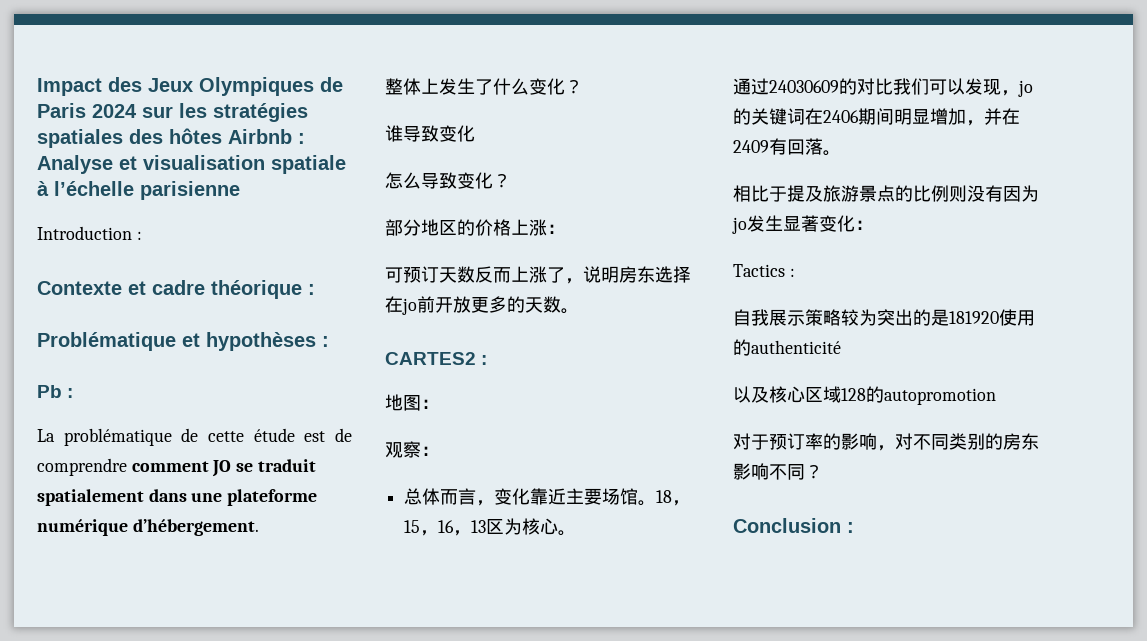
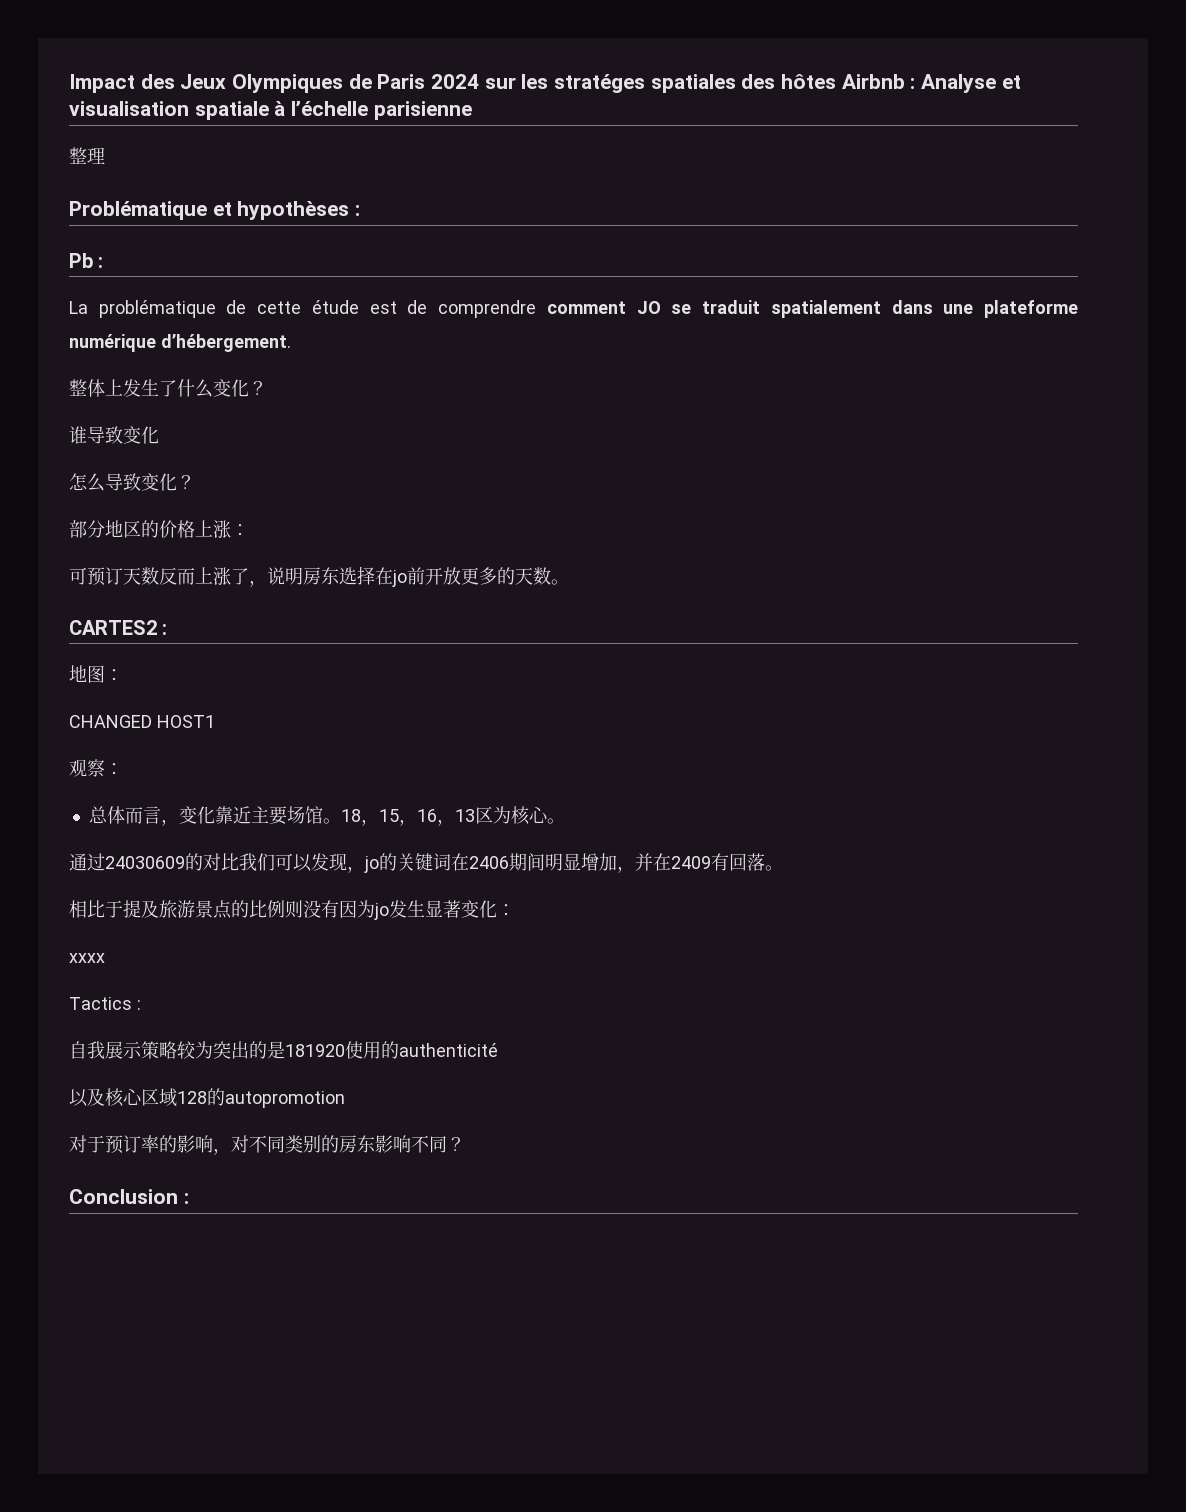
- Impact des Jeux Olympiques de Paris 2024 sur les stratégies spatiales des hôtes Airbnb : Analyse et visualisation spatiale à l’échelle parisienne
+ Impact des Jeux Olympiques de Paris 2024 sur les stratéges spatiales des hôtes Airbnb : Analyse et visualisation spatiale à l’échelle parisienne
- Introduction :
- Contexte et cadre théorique :
+ 整理
+ CHANGED HOST1
+ xxxx

